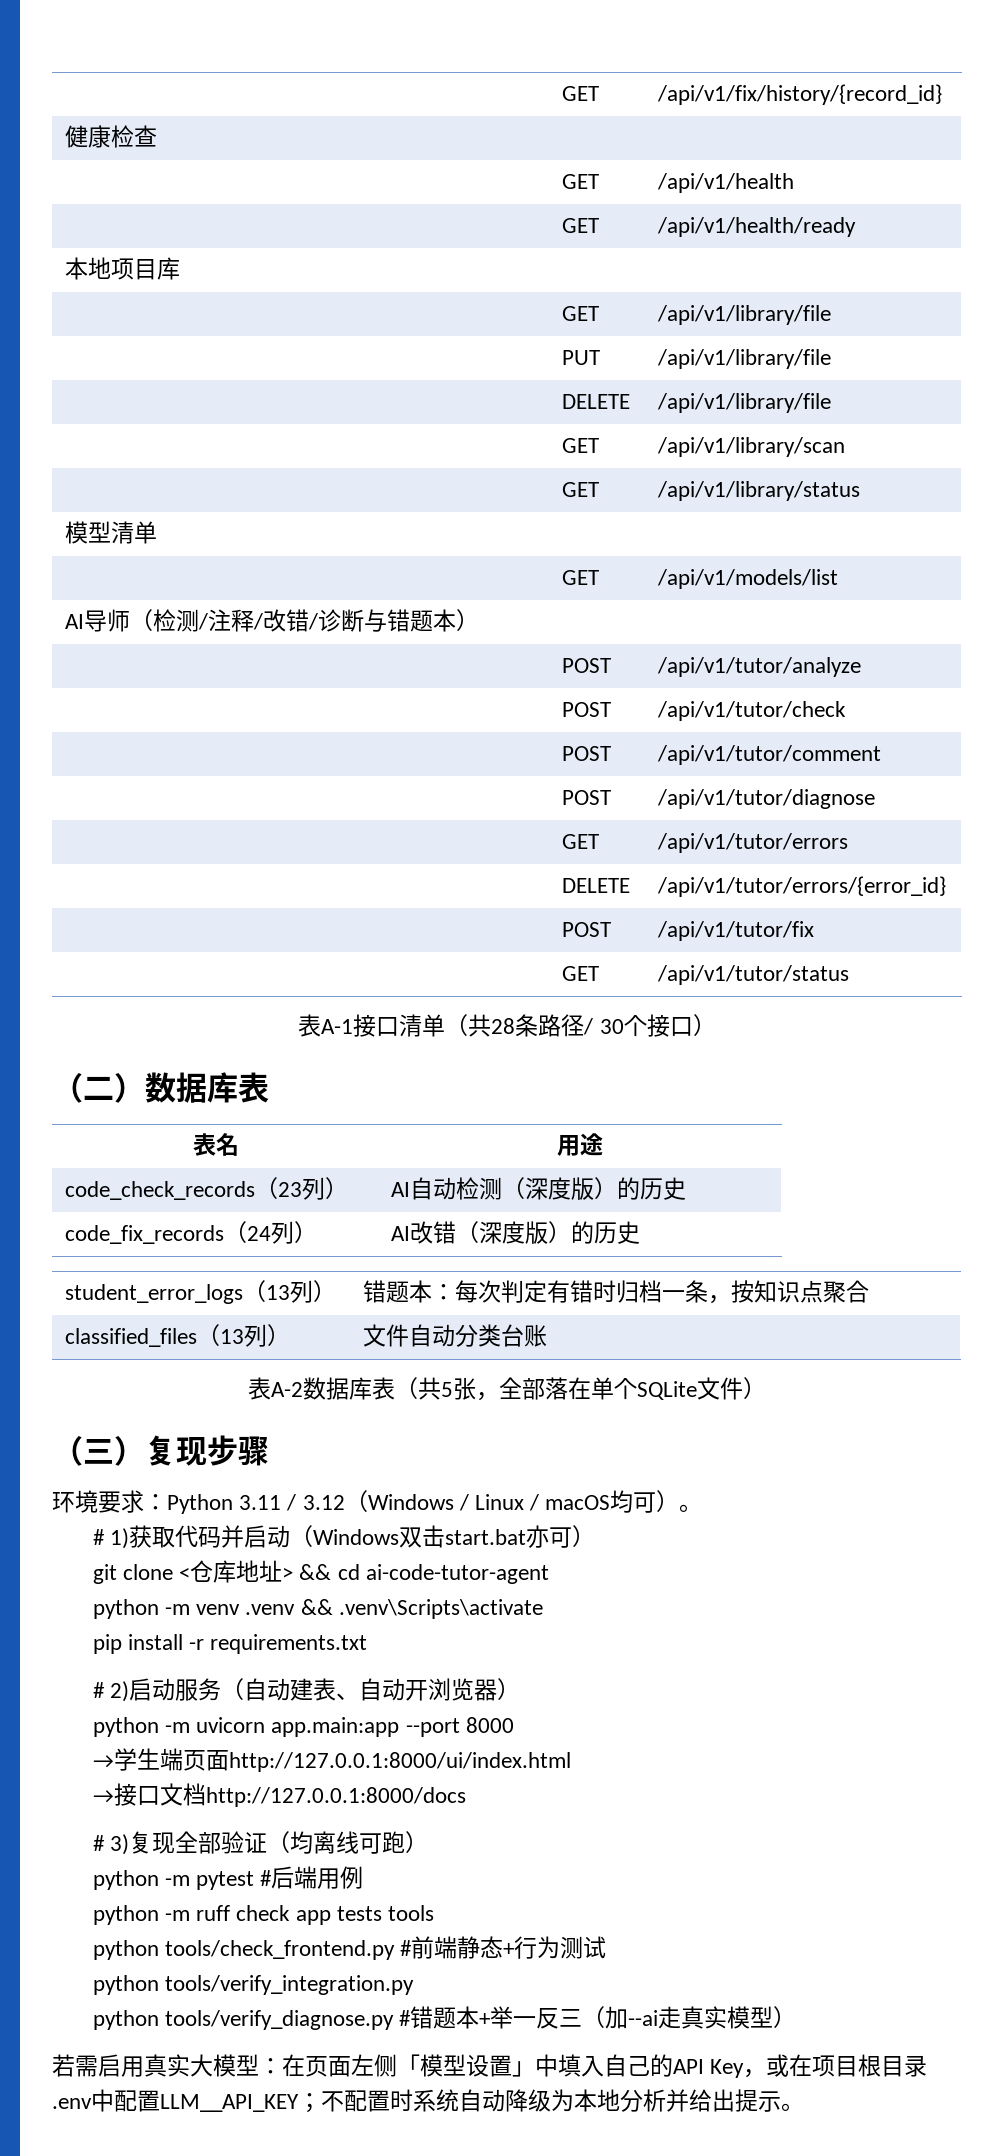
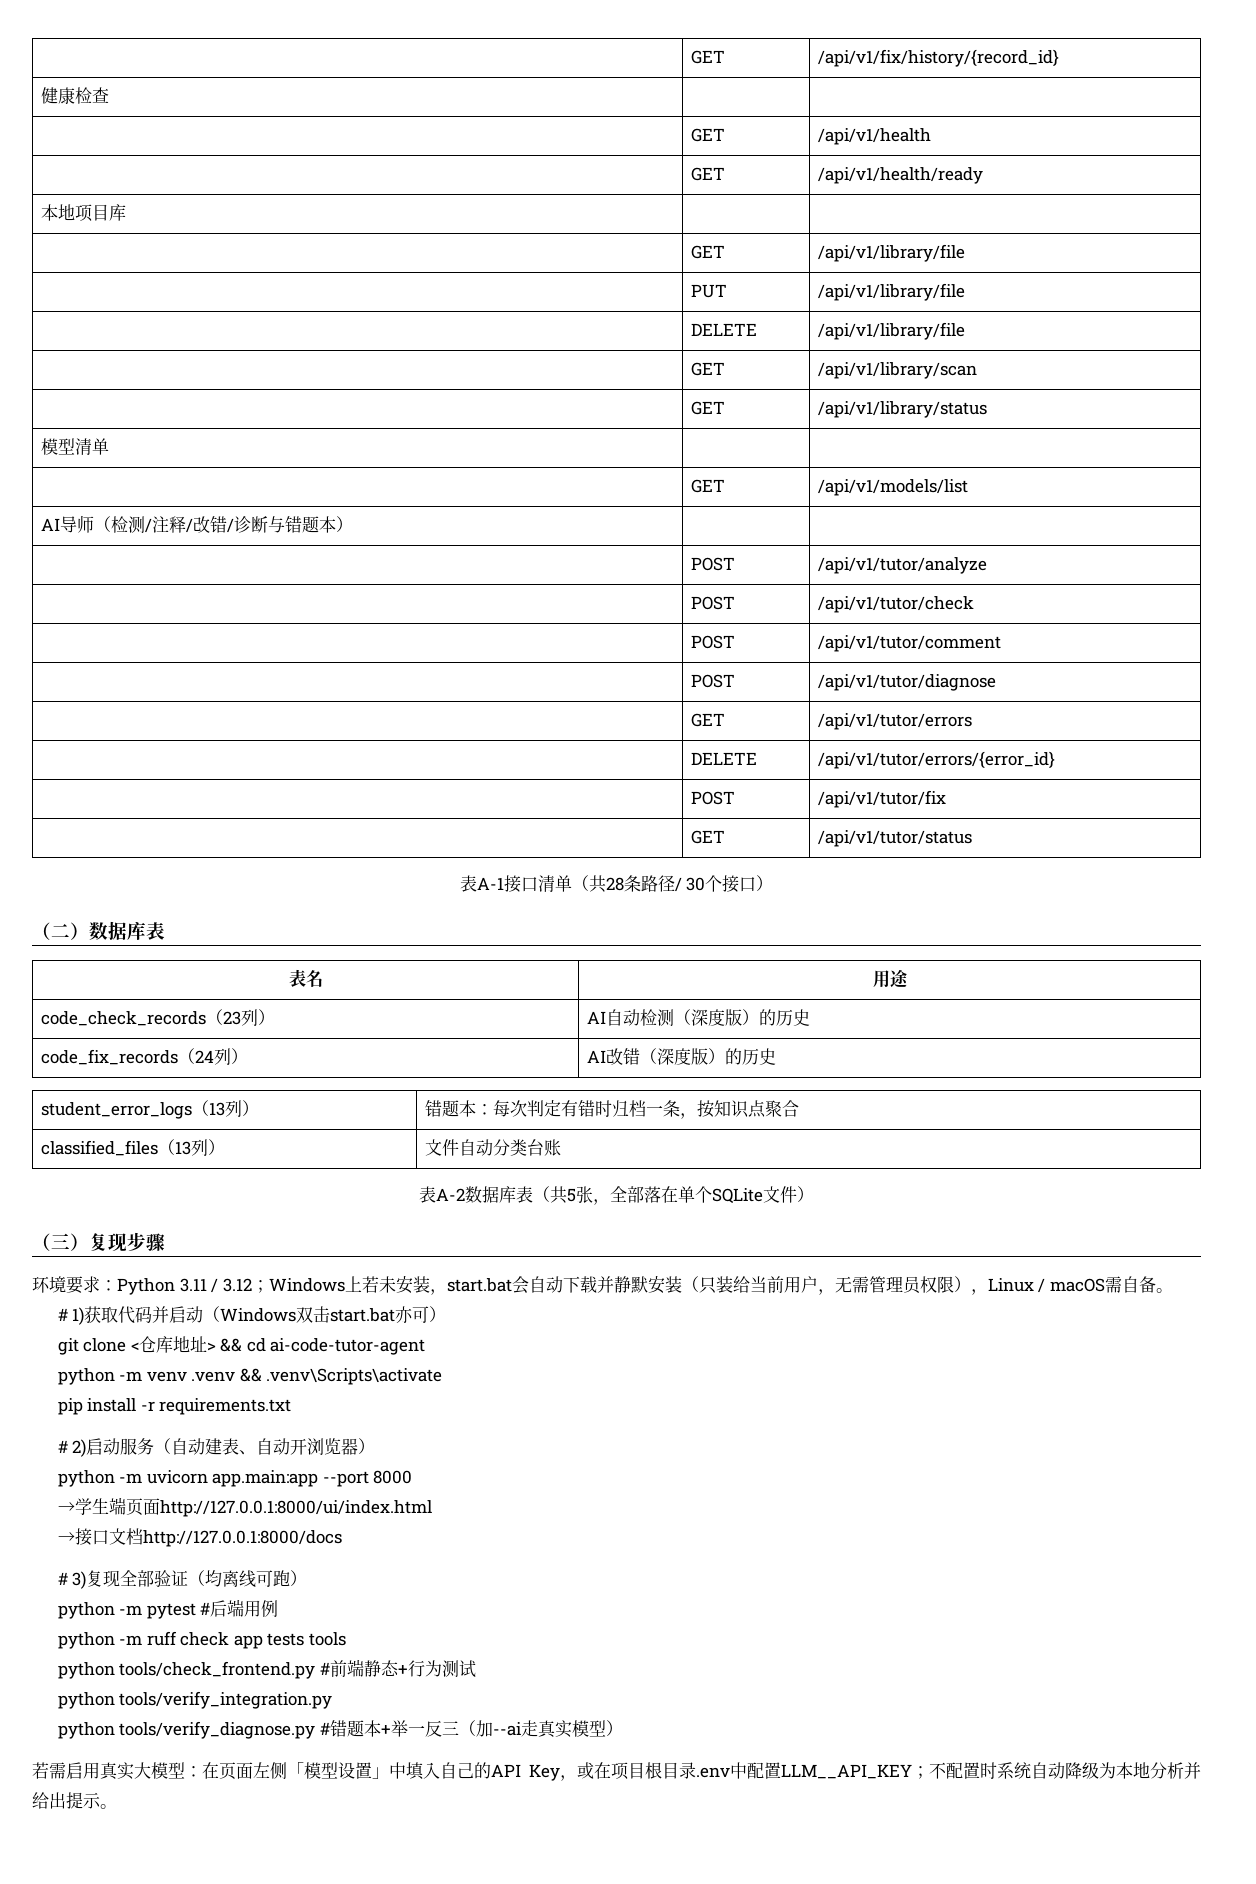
- 环境要求：Python 3.11 / 3.12（Windows / Linux / macOS均可）。
+ 环境要求：Python 3.11 / 3.12；Windows上若未安装，start.bat会自动下载并静默安装（只装给当前用户，无需管理员权限），Linux / macOS需自备。

